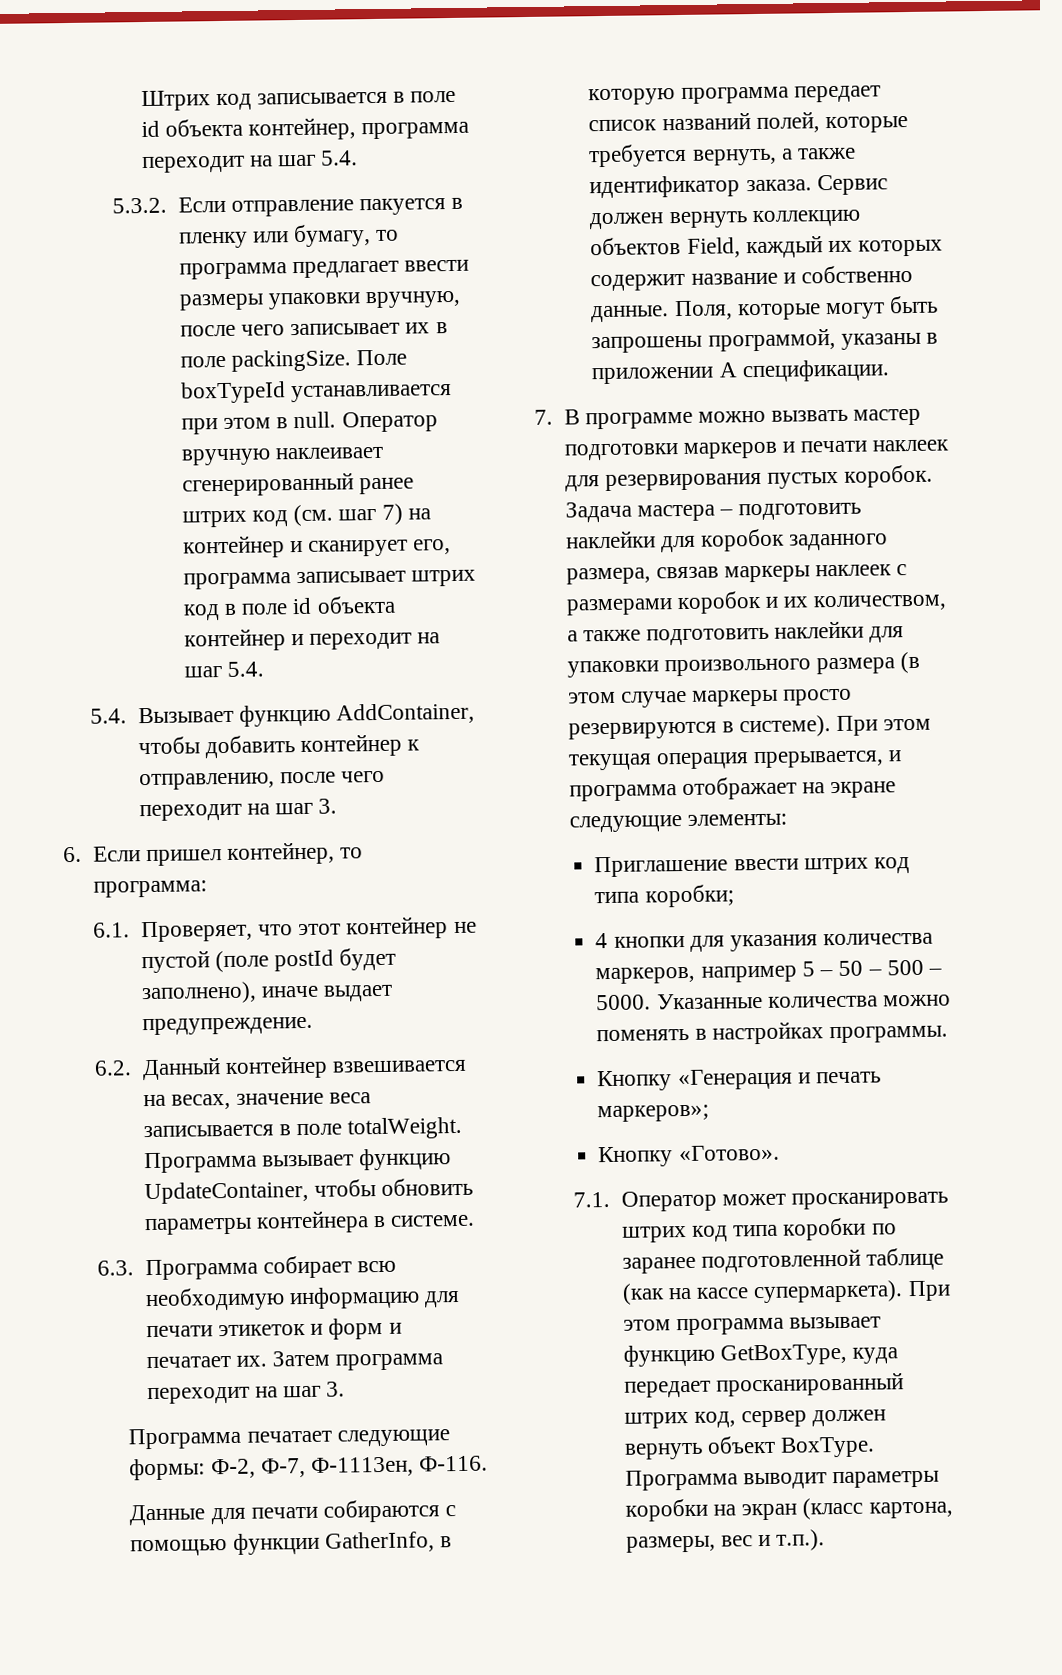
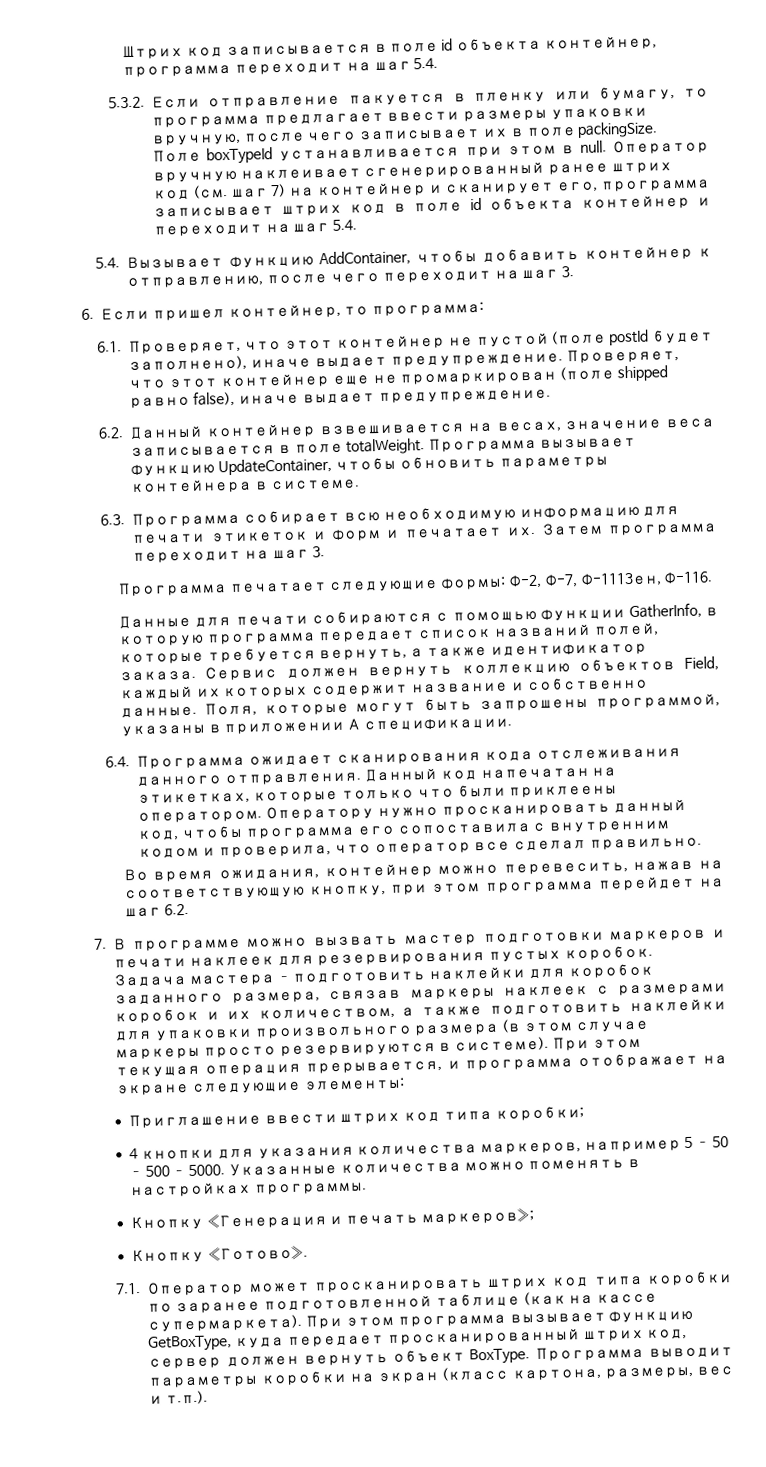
+ Проверяет, что этот контейнер еще не промаркирован (поле shipped равно false), иначе выдает предупреждение.
+ 6.4. Программа ожидает сканирования кода отслеживания данного отправления. Данный код напечатан на этикетках, которые только что были приклеены оператором. Оператору нужно просканировать данный код, чтобы программа его сопоставила с внутренним кодом и проверила, что оператор все сделал правильно.
+ Во время ожидания, контейнер можно перевесить, нажав на соответствующую кнопку, при этом программа перейдет на шаг 6.2.

